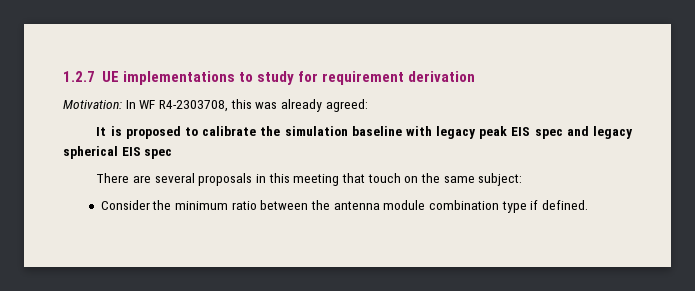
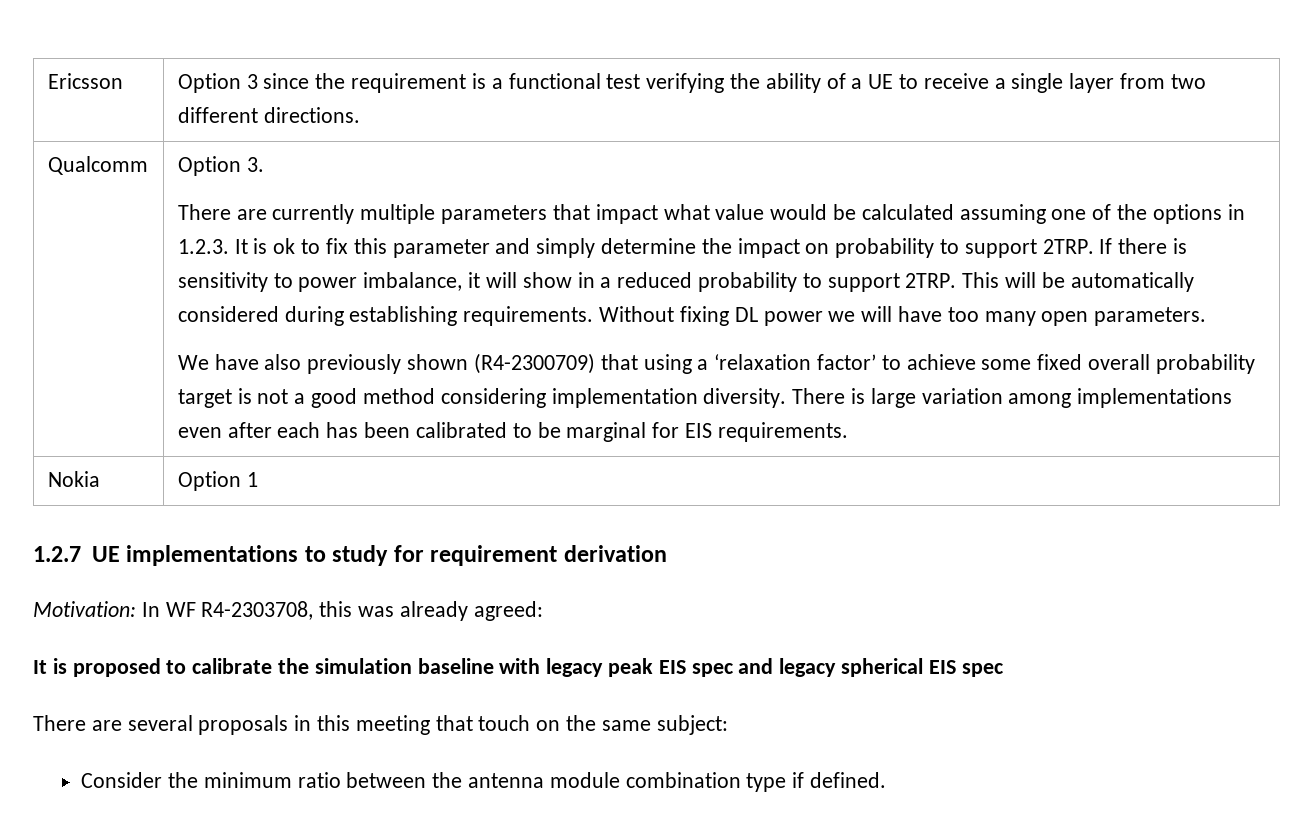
+ Ericsson | Option 3 since the requirement is a functional test verifying the ability of a UE to receive a single layer from two different directions.
+ Qualcomm | Option 3.
+ There are currently multiple parameters that impact what value would be calculated assuming one of the options in 1.2.3. It is ok to fix this parameter and simply determine the impact on probability to support 2TRP. If there is sensitivity to power imbalance, it will show in a reduced probability to support 2TRP. This will be automatically considered during establishing requirements. Without fixing DL power we will have too many open parameters.
+ We have also previously shown (R4-2300709) that using a ‘relaxation factor’ to achieve some fixed overall probability target is not a good method considering implementation diversity. There is large variation among implementations even after each has been calibrated to be marginal for EIS requirements.
+ Nokia | Option 1

